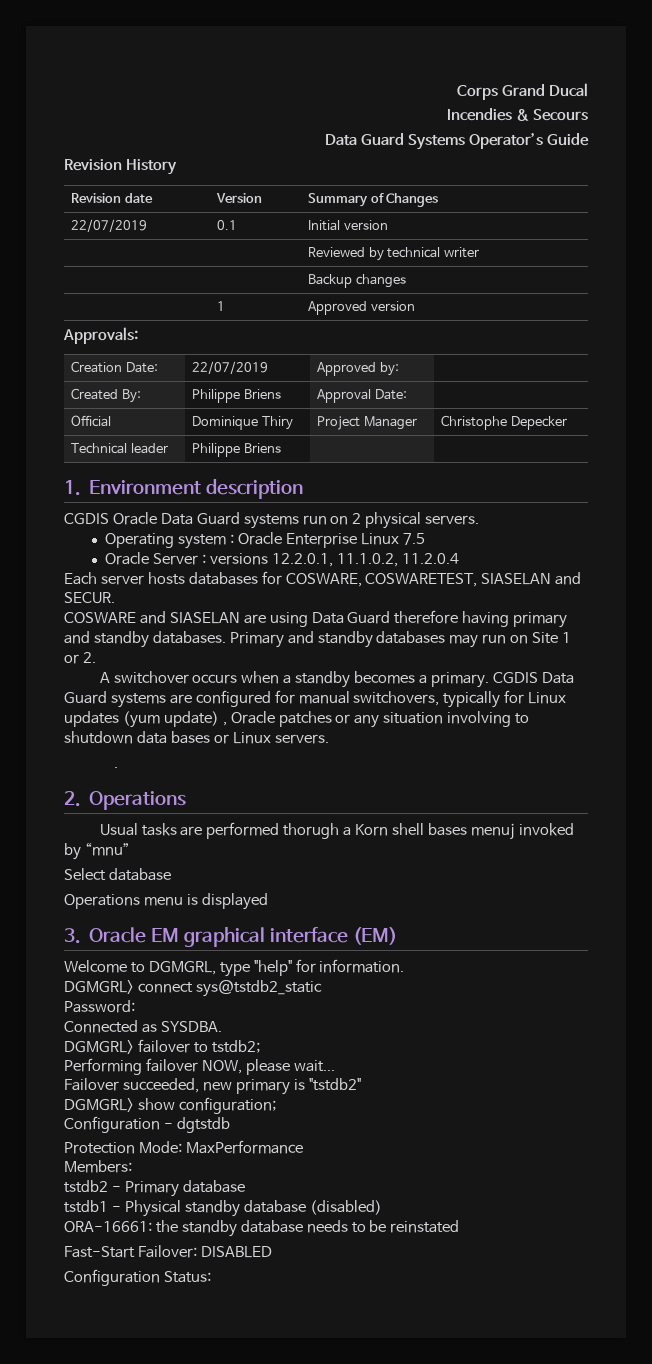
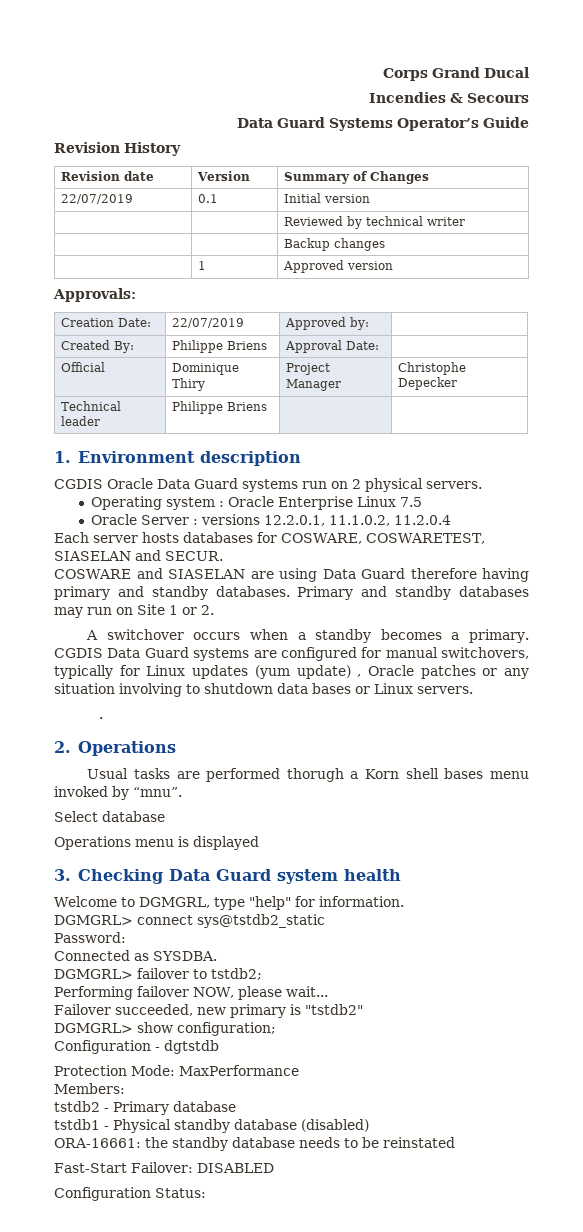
- Usual tasks are performed thorugh a Korn shell bases menuj invoked by “mnu”
+ Usual tasks are performed thorugh a Korn shell bases menu invoked by “mnu”.
- 3. Oracle EM graphical interface (EM)
+ 3. Checking Data Guard system health

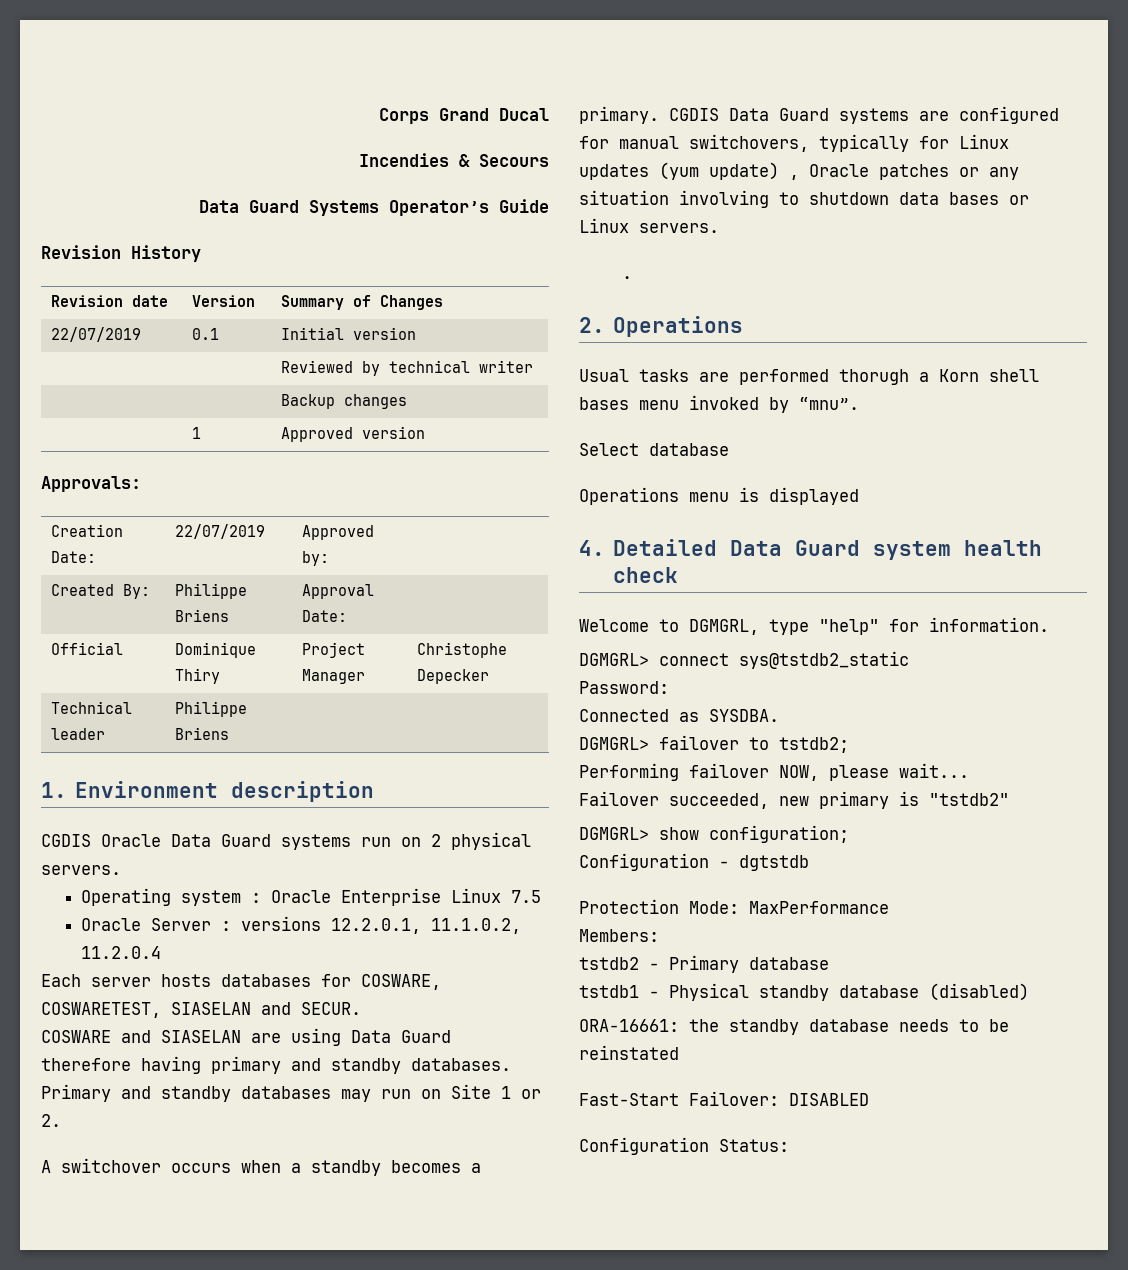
- 3. Checking Data Guard system health
+ 4. Detailed Data Guard system health check

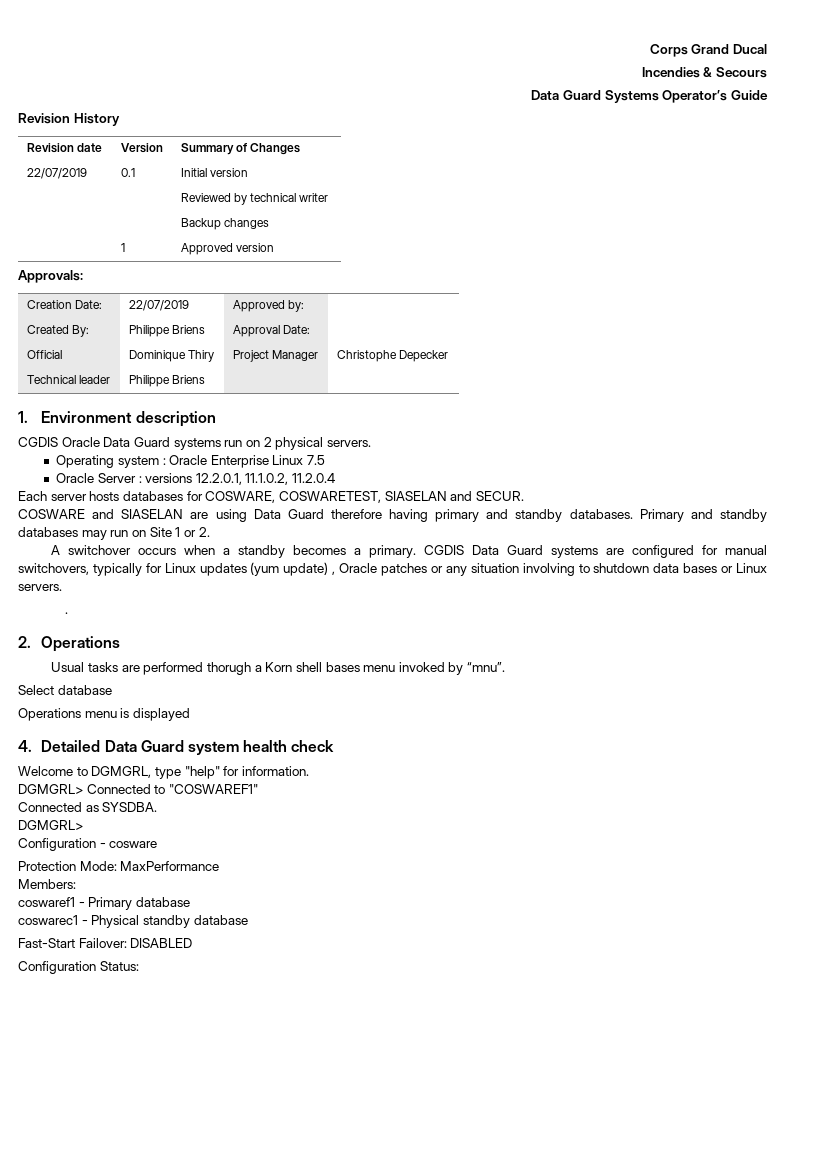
- DGMGRL> connect sys@tstdb2_static
- Password:
+ DGMGRL> Connected to "COSWAREF1"
  Connected as SYSDBA.
- DGMGRL> failover to tstdb2;
- Performing failover NOW, please wait...
- Failover succeeded, new primary is "tstdb2"
- DGMGRL> show configuration;
+ DGMGRL>
- Configuration - dgtstdb
+ Configuration - cosware
- tstdb2 - Primary database
+ coswaref1 - Primary database
- tstdb1 - Physical standby database (disabled)
- ORA-16661: the standby database needs to be reinstated
+ coswarec1 - Physical standby database

